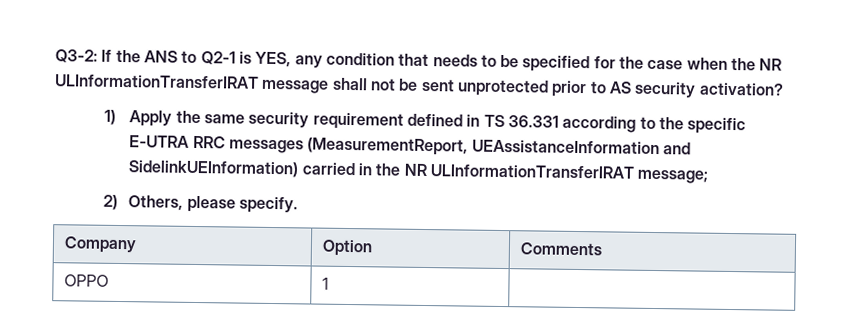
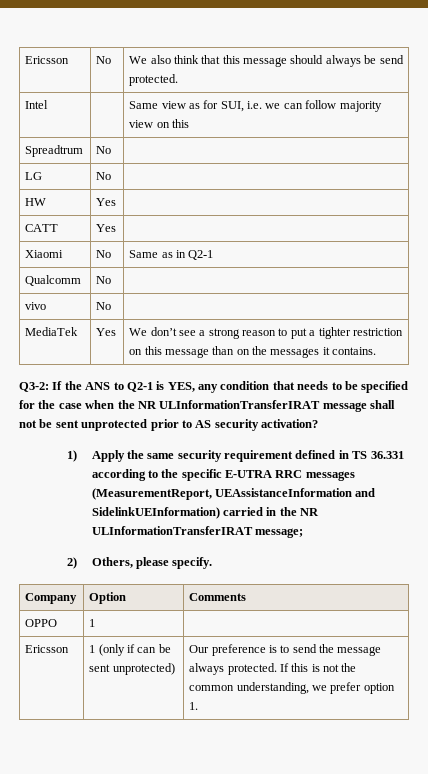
+ Ericsson | No | We also think that this message should always be send protected.
+ Intel | | Same view as for SUI, i.e. we can follow majority view on this
+ Spreadtrum | No |
+ LG | No |
+ HW | Yes |
+ CATT | Yes |
+ Xiaomi | No | Same as in Q2-1
+ Qualcomm | No |
+ vivo | No |
+ MediaTek | Yes | We don’t see a strong reason to put a tighter restriction on this message than on the messages it contains.
+ Ericsson | 1 (only if can be sent unprotected) | Our preference is to send the message always protected. If this is not the common understanding, we prefer option 1.

